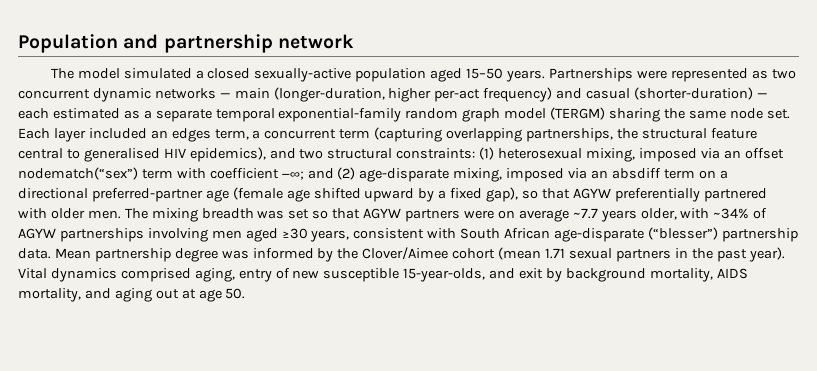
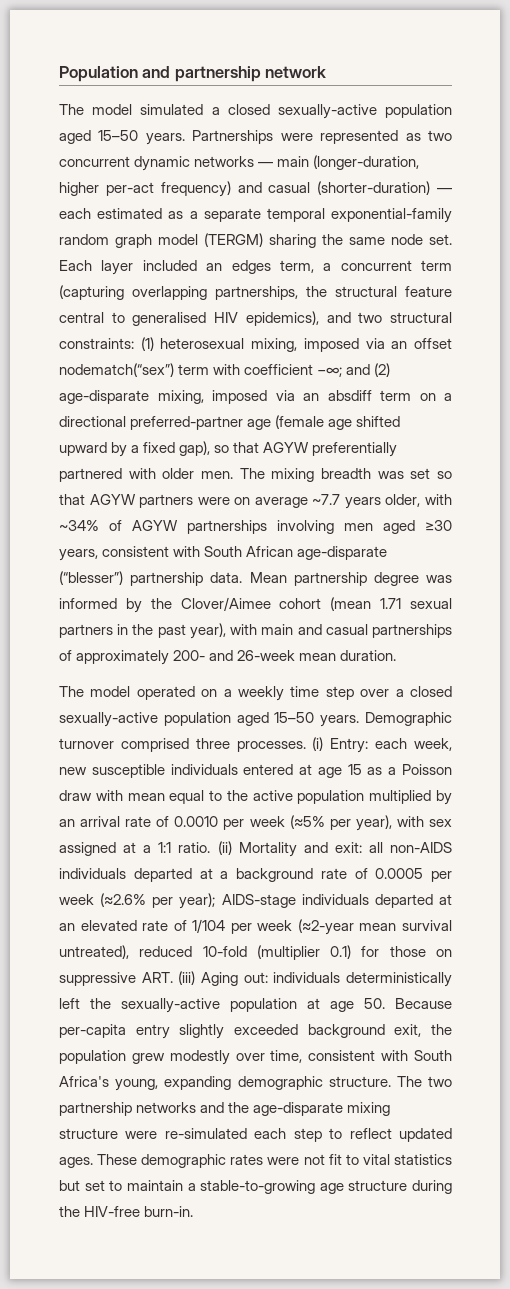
- Mean partnership degree was informed by the Clover/Aimee cohort (mean 1.71 sexual partners in the past year). Vital dynamics comprised aging, entry of new susceptible 15-year-olds, and exit by background mortality, AIDS mortality, and aging out at age 50.
+ Mean partnership degree was informed by the Clover/Aimee cohort (mean 1.71 sexual partners in the past year), with main and casual partnerships of approximately 200- and 26-week mean duration.
+ The model operated on a weekly time step over a closed sexually-active population aged 15–50 years. Demographic turnover comprised three processes. (i) Entry: each week, new susceptible individuals entered at age 15 as a Poisson draw with mean equal to the active population multiplied by an arrival rate of 0.0010 per week (≈5% per year), with sex assigned at a 1:1 ratio. (ii) Mortality and exit: all non-AIDS individuals departed at a background rate of 0.0005 per week (≈2.6% per year); AIDS-stage individuals departed at an elevated rate of 1/104 per week (≈2-year mean survival untreated), reduced 10-fold (multiplier 0.1) for those on suppressive ART. (iii) Aging out: individuals deterministically left the sexually-active population at age 50. Because per-capita entry slightly exceeded background exit, the population grew modestly over time, consistent with South Africa's young, expanding demographic structure. The two partnership networks and the age-disparate mixing structure were re-simulated each step to reflect updated ages. These demographic rates were not fit to vital statistics but set to maintain a stable-to-growing age structure during the HIV-free burn-in.

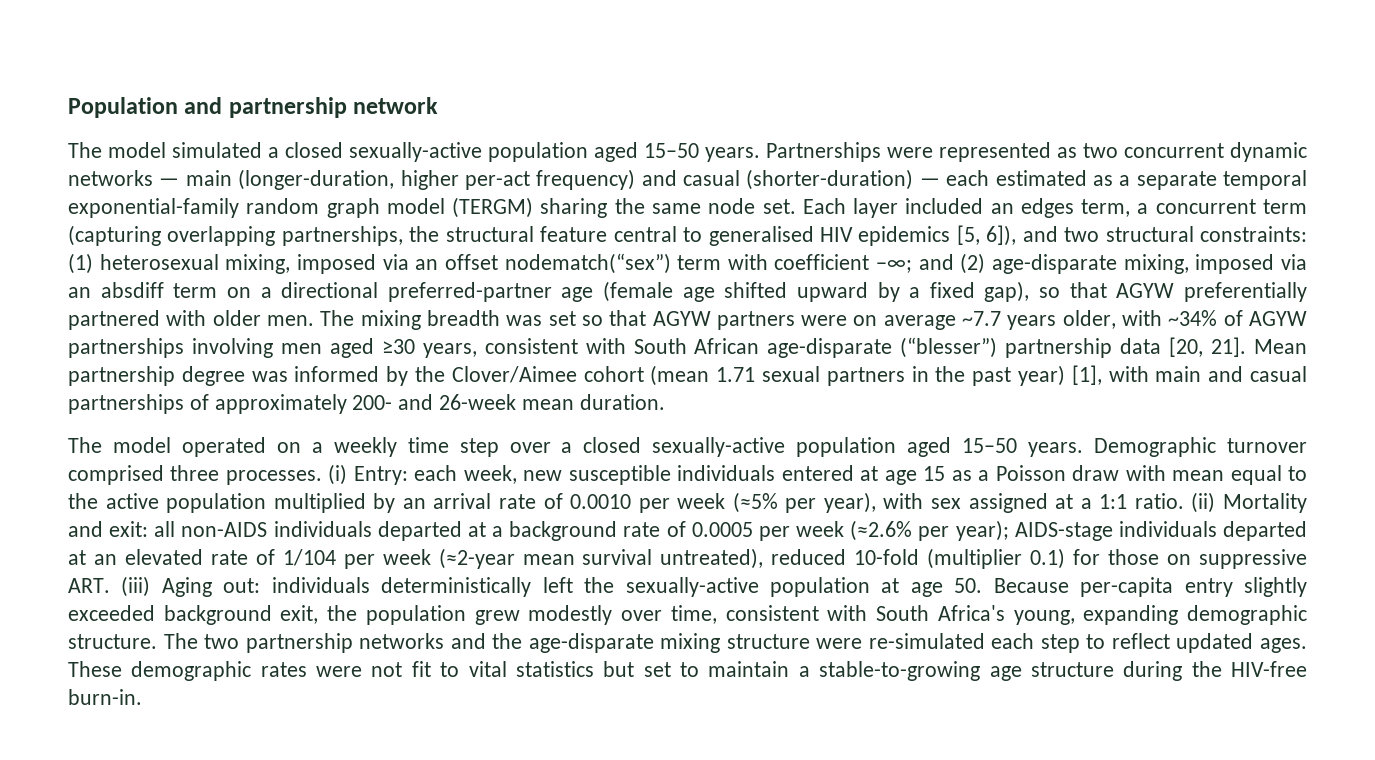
- Each layer included an edges term, a concurrent term (capturing overlapping partnerships, the structural feature central to generalised HIV epidemics), and two structural constraints:
+ Each layer included an edges term, a concurrent term (capturing overlapping partnerships, the structural feature central to generalised HIV epidemics [5, 6]), and two structural constraints:
- The mixing breadth was set so that AGYW partners were on average ~7.7 years older, with ~34% of AGYW partnerships involving men aged ≥30 years, consistent with South African age-disparate (“blesser”) partnership data.
+ The mixing breadth was set so that AGYW partners were on average ~7.7 years older, with ~34% of AGYW partnerships involving men aged ≥30 years, consistent with South African age-disparate (“blesser”) partnership data [20, 21].
- Mean partnership degree was informed by the Clover/Aimee cohort (mean 1.71 sexual partners in the past year), with main and casual partnerships of approximately 200- and 26-week mean duration.
+ Mean partnership degree was informed by the Clover/Aimee cohort (mean 1.71 sexual partners in the past year) [1], with main and casual partnerships of approximately 200- and 26-week mean duration.

